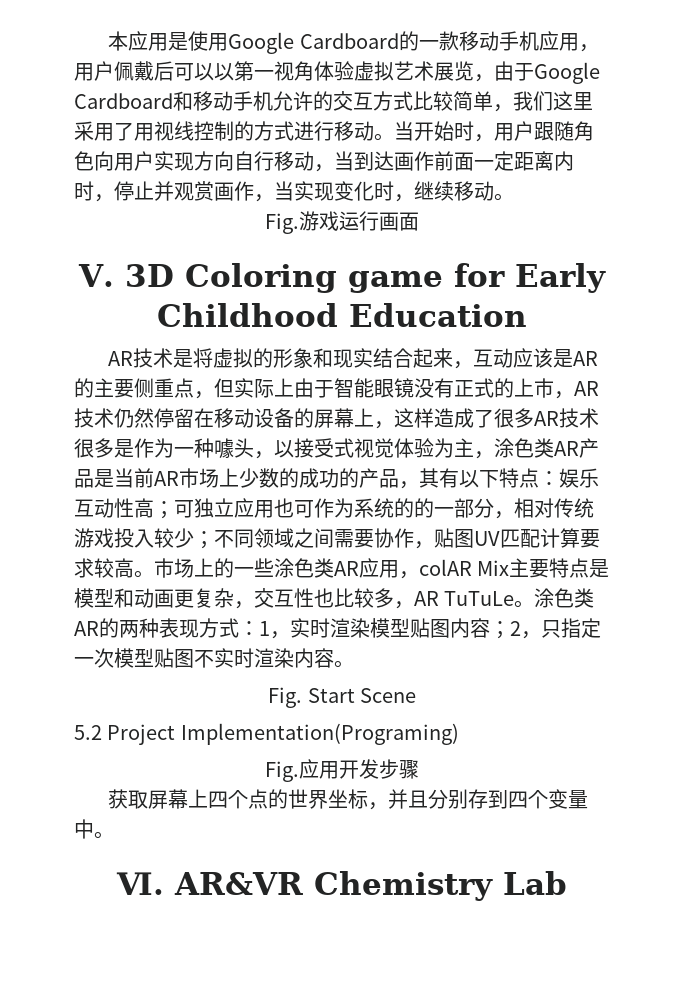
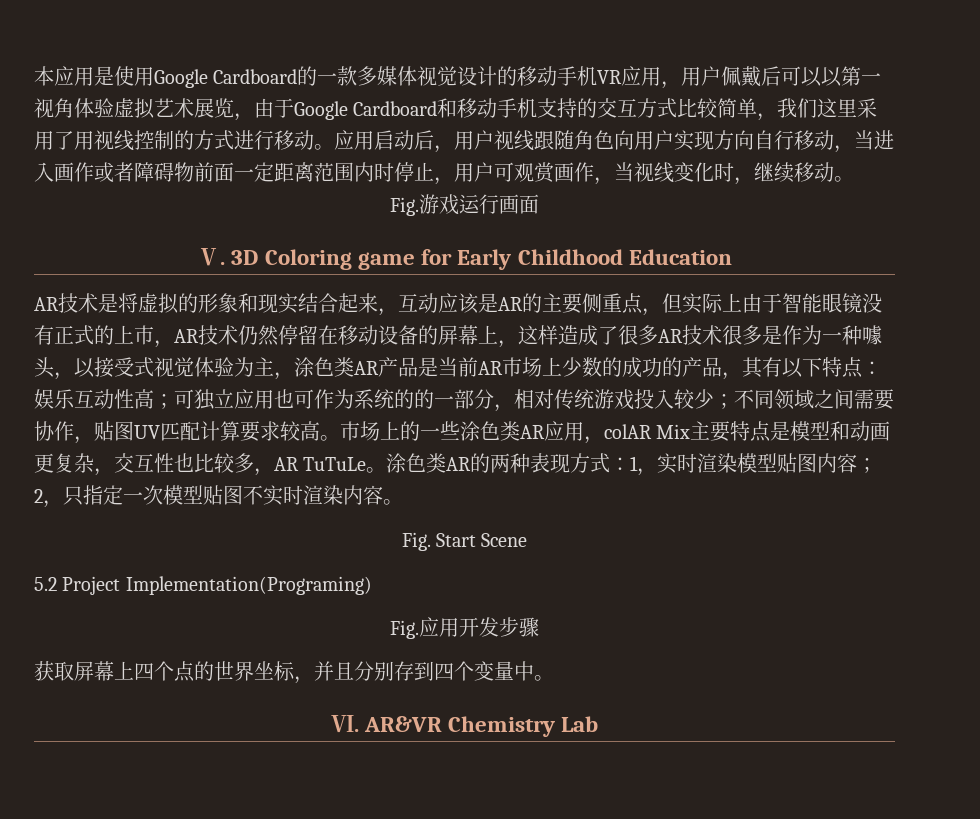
- 本应用是使用Google Cardboard的一款移动手机应用，用户佩戴后可以以第一视角体验虚拟艺术展览，由于Google Cardboard和移动手机允许的交互方式比较简单，我们这里采用了用视线控制的方式进行移动。
+ 本应用是使用Google Cardboard的一款多媒体视觉设计的移动手机VR应用，用户佩戴后可以以第一视角体验虚拟艺术展览，由于Google Cardboard和移动手机支持的交互方式比较简单，我们这里采用了用视线控制的方式进行移动。
- 当开始时，用户跟随角色向用户实现方向自行移动，当到达画作前面一定距离内时，停止并观赏画作，当实现变化时，继续移动。
+ 应用启动后，用户视线跟随角色向用户实现方向自行移动，当进入画作或者障碍物前面一定距离范围内时停止，用户可观赏画作，当视线变化时，继续移动。

